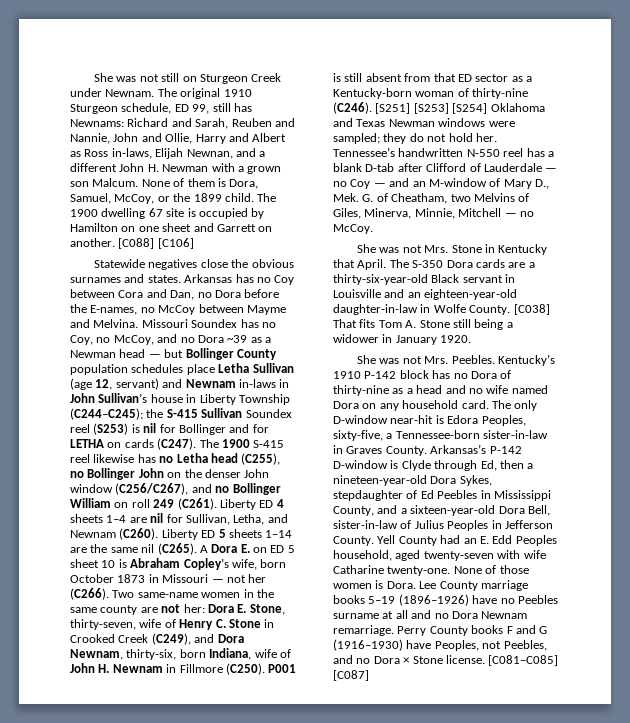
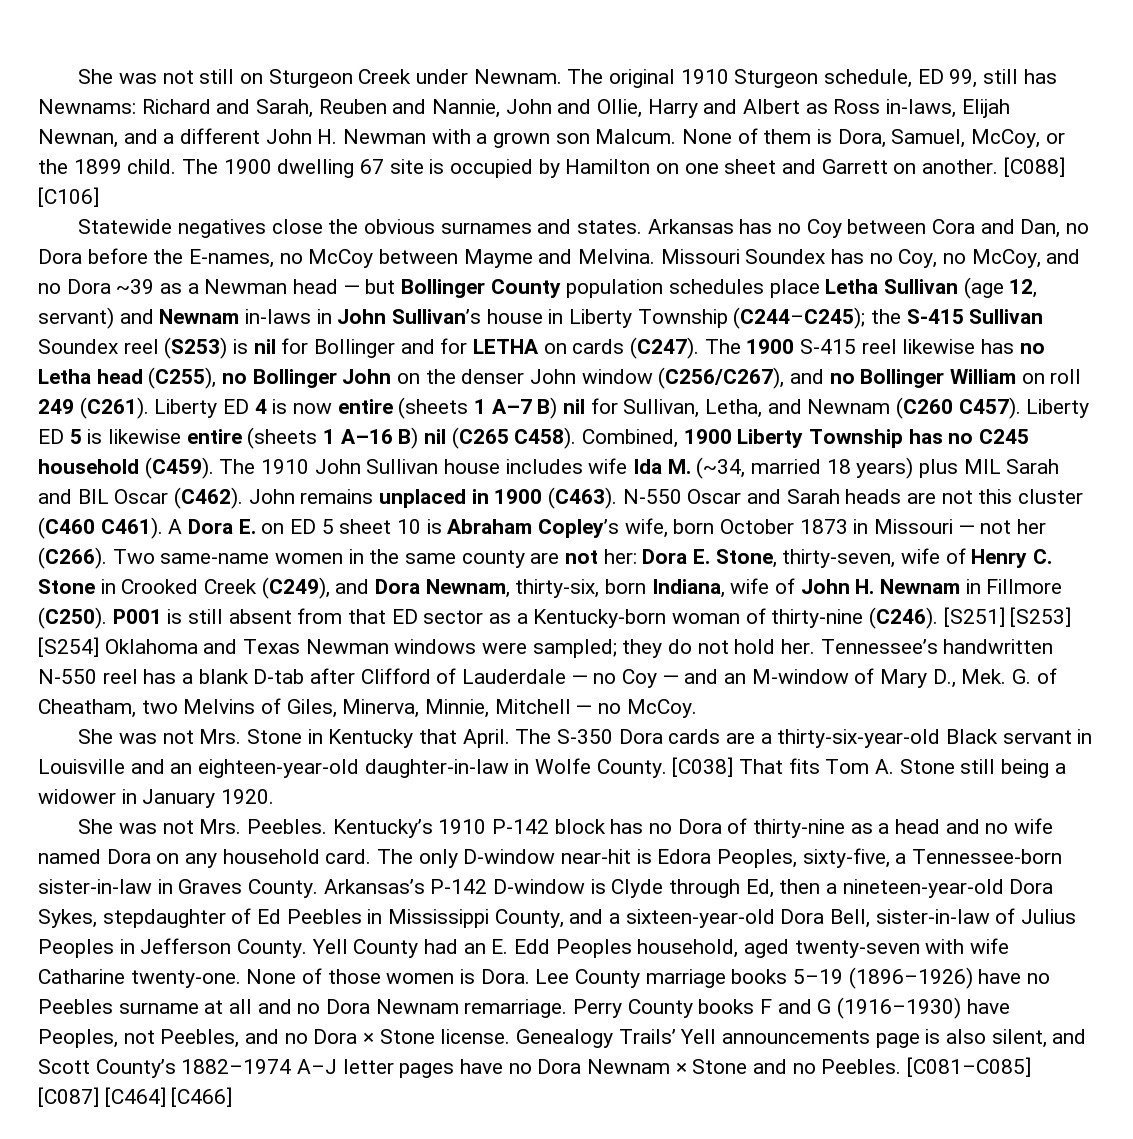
- Liberty ED 4 sheets 1–4 are nil for Sullivan, Letha, and Newnam (C260).
+ Liberty ED 4 is now entire (sheets 1 A–7 B) nil for Sullivan, Letha, and Newnam (C260 C457).
- Liberty ED 5 sheets 1–14 are the same nil (C265).
+ Liberty ED 5 is likewise entire (sheets 1 A–16 B) nil (C265 C458). Combined, 1900 Liberty Township has no C245 household (C459). The 1910 John Sullivan house includes wife Ida M. (~34, married 18 years) plus MIL Sarah and BIL Oscar (C462). John remains unplaced in 1900 (C463). N-550 Oscar and Sarah heads are not this cluster (C460 C461).
- [C081–C085] [C087]
+ Genealogy Trails’ Yell announcements page is also silent, and Scott County’s 1882–1974 A–J letter pages have no Dora Newnam × Stone and no Peebles. [C081–C085] [C087] [C464] [C466]

